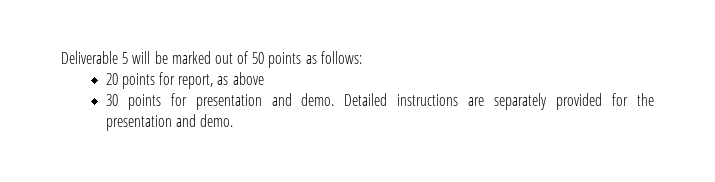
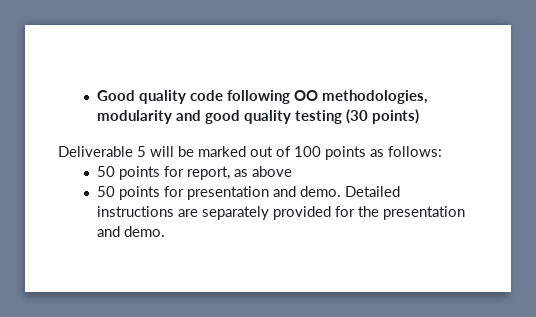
+ Good quality code following OO methodologies, modularity and good quality testing (30 points)
- Deliverable 5 will be marked out of 50 points as follows:
+ Deliverable 5 will be marked out of 100 points as follows:
- 20 points for report, as above
+ 50 points for report, as above
- 30 points for presentation and demo.
+ 50 points for presentation and demo.

